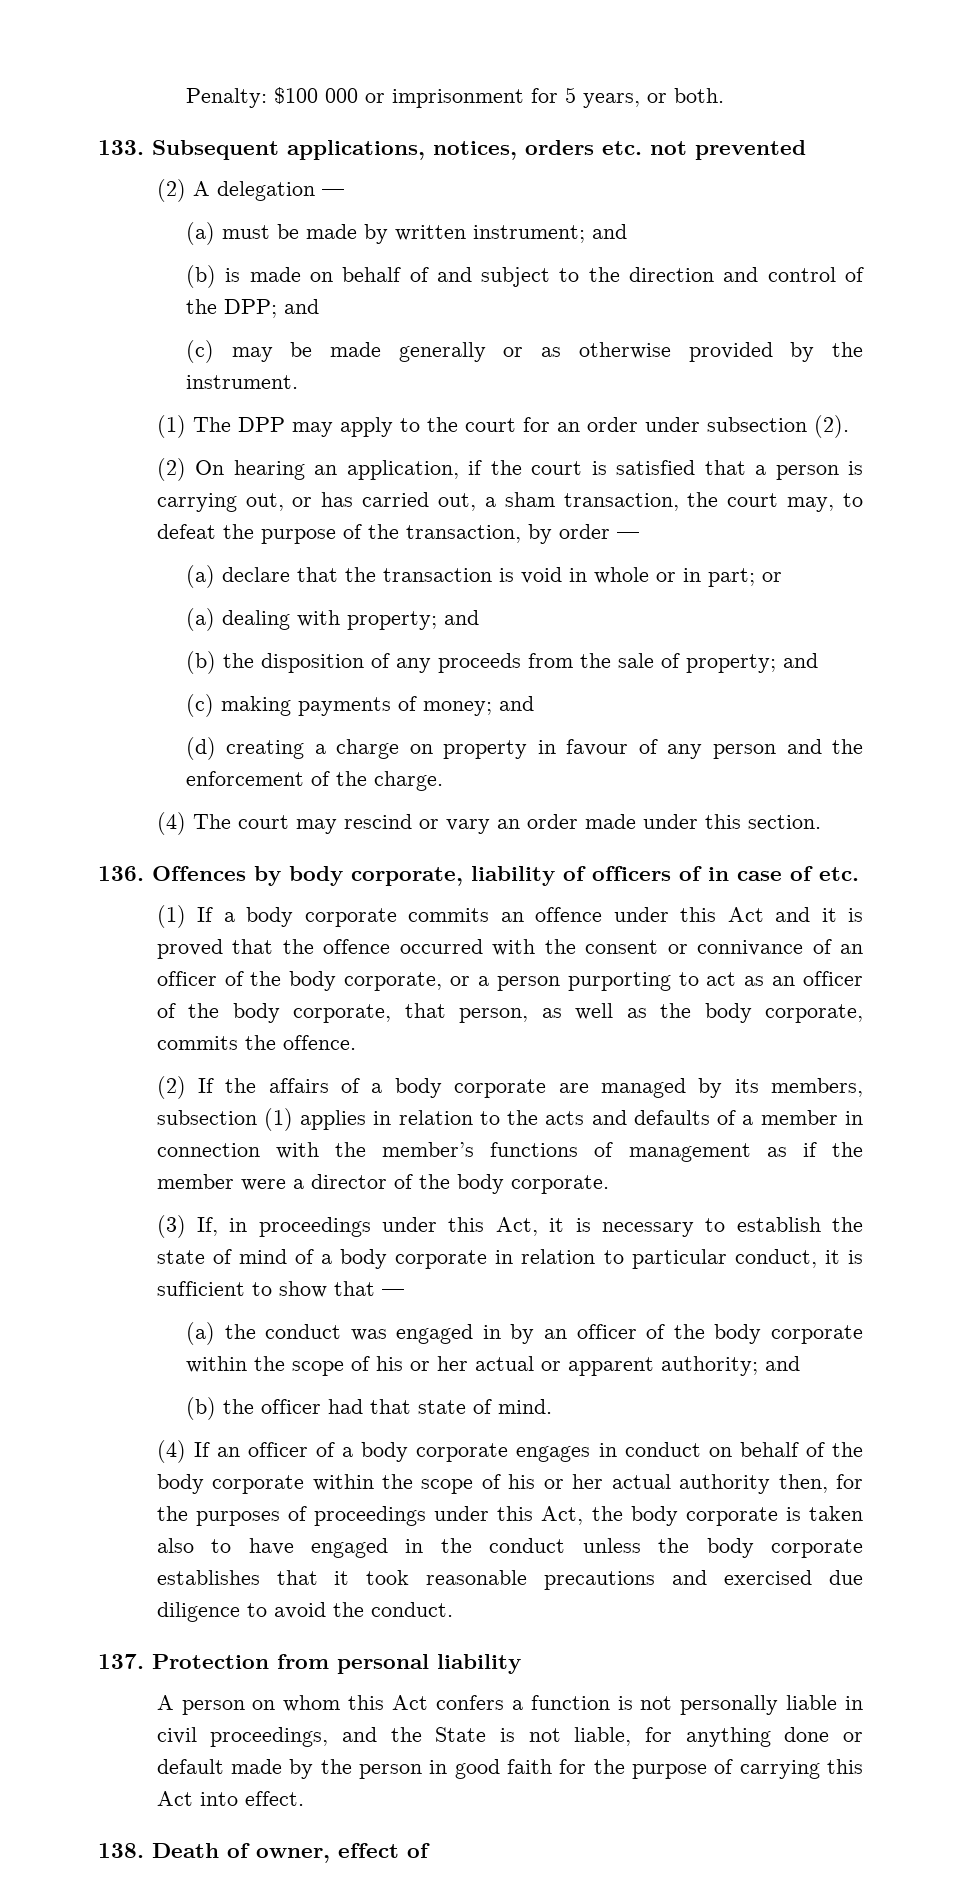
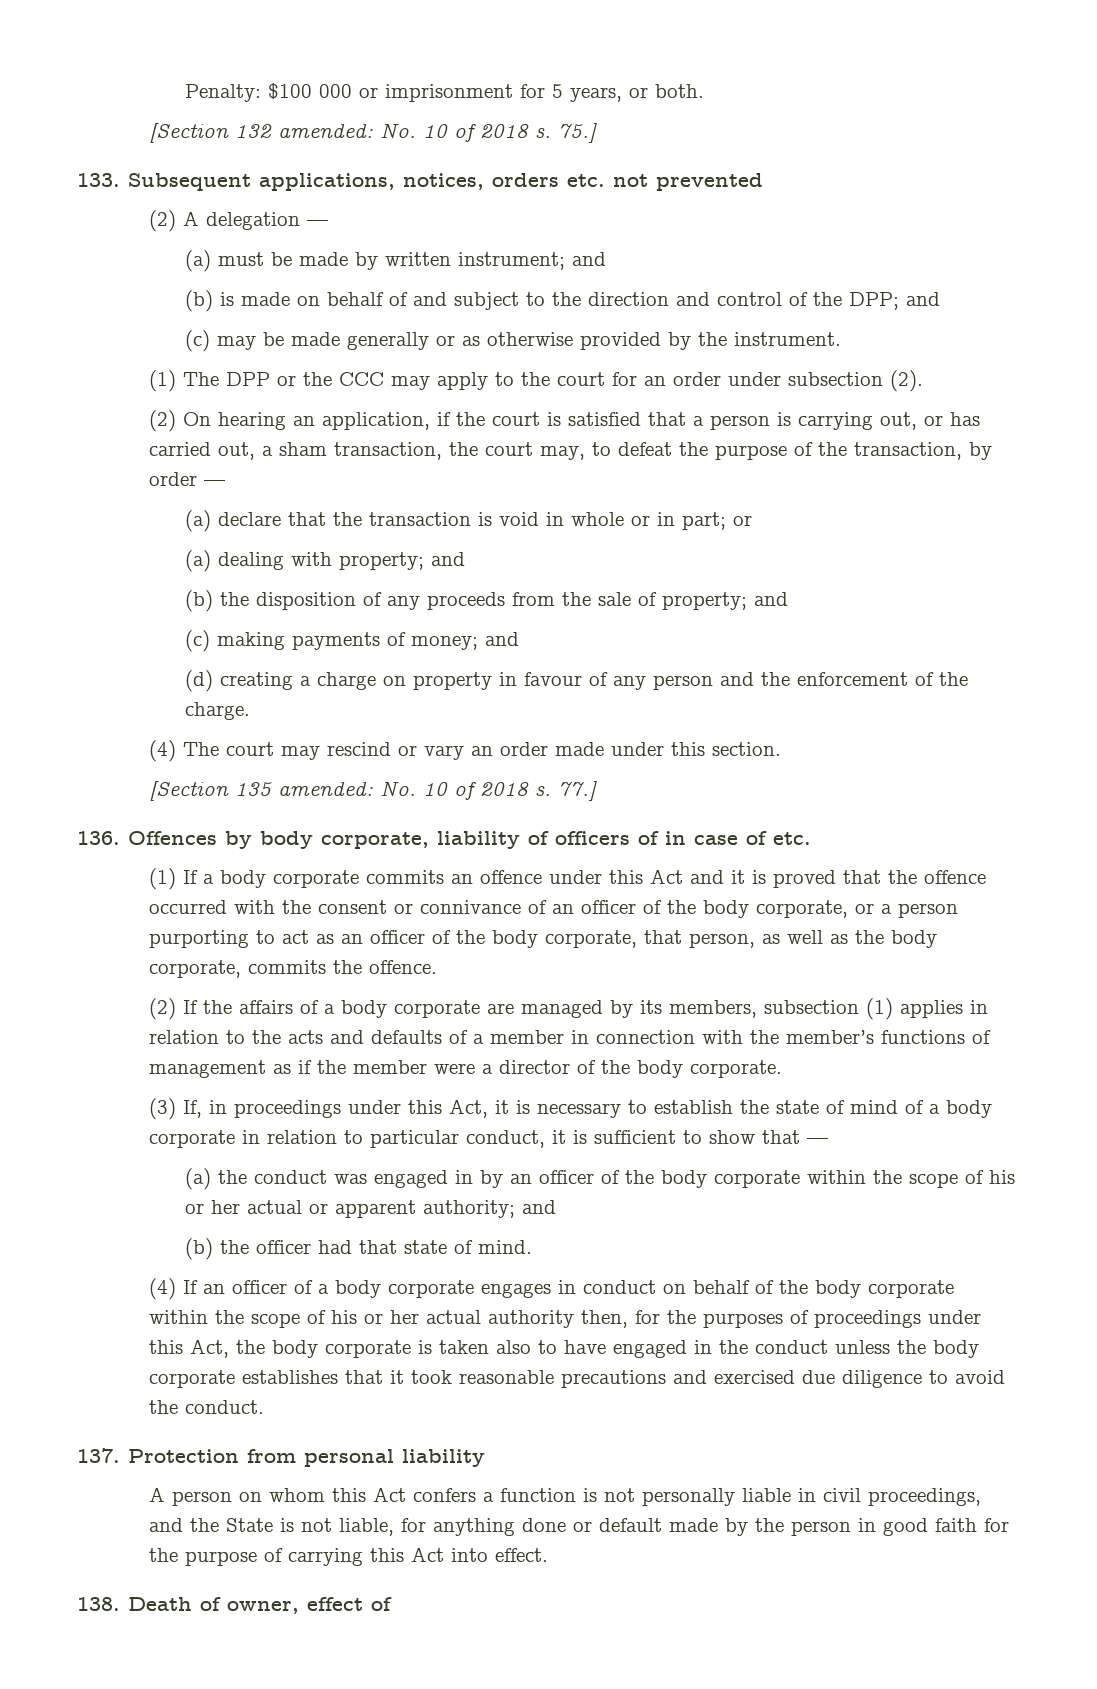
+ [Section 132 amended: No. 10 of 2018 s. 75.]
- (1) The DPP may apply to the court for an order under subsection (2).
+ (1) The DPP or the CCC may apply to the court for an order under subsection (2).
+ [Section 135 amended: No. 10 of 2018 s. 77.]

